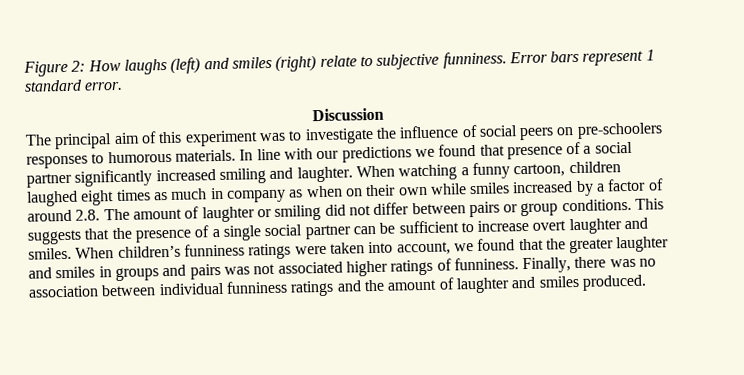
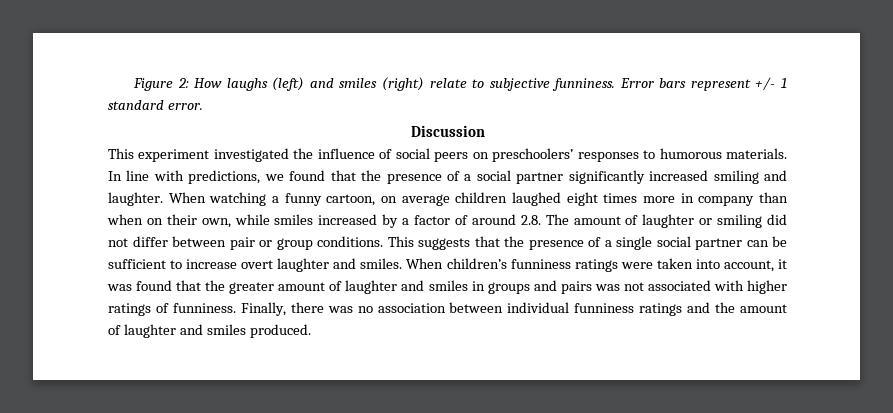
- Error bars represent 1 standard error.
+ Error bars represent +/- 1 standard error.
- The principal aim of this experiment was to investigate the influence of social peers on pre-schoolers responses to humorous materials.
+ This experiment investigated the influence of social peers on preschoolers’ responses to humorous materials.
- In line with our predictions we found that presence of a social partner significantly increased smiling and laughter.
+ In line with predictions, we found that the presence of a social partner significantly increased smiling and laughter.
- When watching a funny cartoon, children laughed eight times as much in company as when on their own while smiles increased by a factor of around 2.8. The amount of laughter or smiling did not differ between pairs or group conditions.
+ When watching a funny cartoon, on average children laughed eight times more in company than when on their own, while smiles increased by a factor of around 2.8. The amount of laughter or smiling did not differ between pair or group conditions.
- When children’s funniness ratings were taken into account, we found that the greater laughter and smiles in groups and pairs was not associated higher ratings of funniness.
+ When children’s funniness ratings were taken into account, it was found that the greater amount of laughter and smiles in groups and pairs was not associated with higher ratings of funniness.

